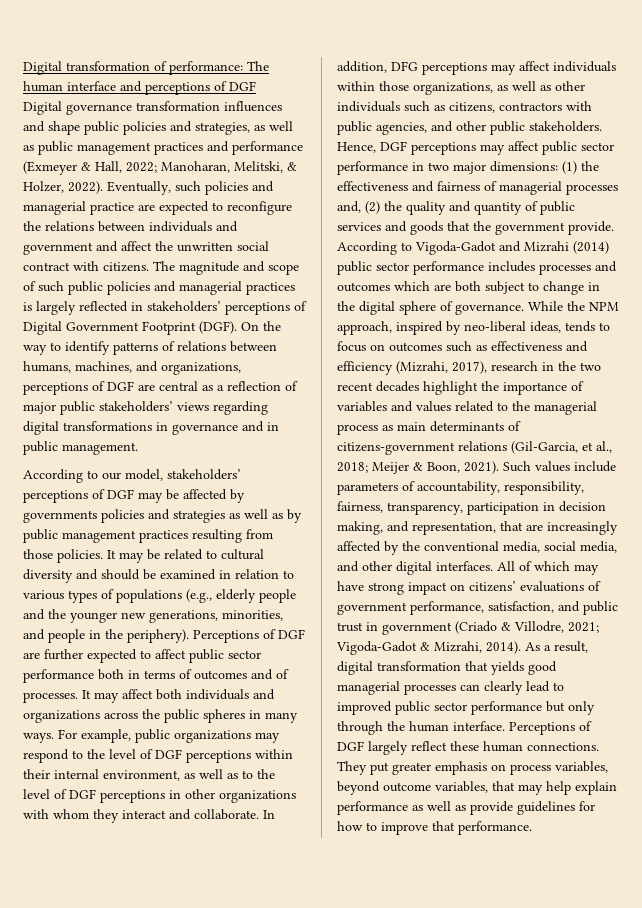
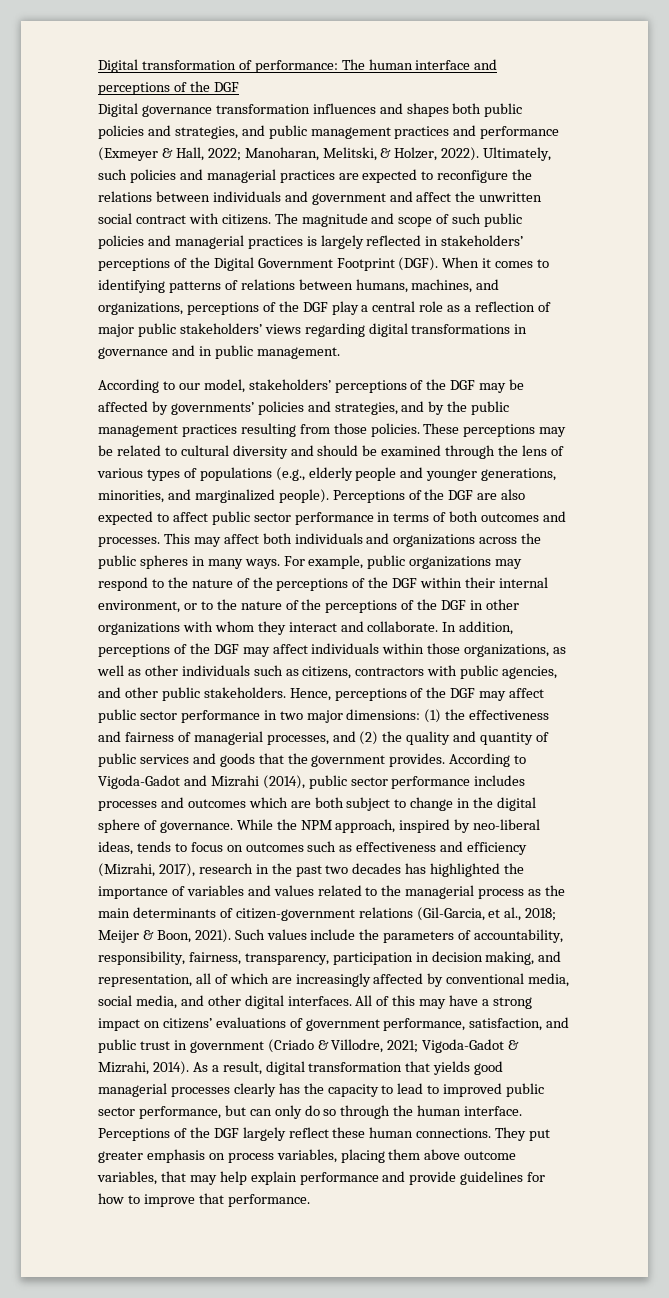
- Digital transformation of performance: The human interface and perceptions of DGF
+ Digital transformation of performance: The human interface and perceptions of the DGF
- Digital governance transformation influences and shape public policies and strategies, as well as public management practices and performance (Exmeyer & Hall, 2022; Manoharan, Melitski, & Holzer, 2022).
+ Digital governance transformation influences and shapes both public policies and strategies, and public management practices and performance (Exmeyer & Hall, 2022; Manoharan, Melitski, & Holzer, 2022).
- Eventually, such policies and managerial practice are expected to reconfigure the relations between individuals and government and affect the unwritten social contract with citizens.
+ Ultimately, such policies and managerial practices are expected to reconfigure the relations between individuals and government and affect the unwritten social contract with citizens.
- The magnitude and scope of such public policies and managerial practices is largely reflected in stakeholders’ perceptions of Digital Government Footprint (DGF).
+ The magnitude and scope of such public policies and managerial practices is largely reflected in stakeholders’ perceptions of the Digital Government Footprint (DGF).
- On the way to identify patterns of relations between humans, machines, and organizations, perceptions of DGF are central as a reflection of major public stakeholders’ views regarding digital transformations in governance and in public management.
+ When it comes to identifying patterns of relations between humans, machines, and organizations, perceptions of the DGF play a central role as a reflection of major public stakeholders’ views regarding digital transformations in governance and in public management.
- According to our model, stakeholders’ perceptions of DGF may be affected by governments policies and strategies as well as by public management practices resulting from those policies.
+ According to our model, stakeholders’ perceptions of the DGF may be affected by governments’ policies and strategies, and by the public management practices resulting from those policies.
- It may be related to cultural diversity and should be examined in relation to various types of populations (e.g., elderly people and the younger new generations, minorities, and people in the periphery). Perceptions of DGF are further expected to affect public sector performance both in terms of outcomes and of processes. It may affect both individuals and organizations across the public spheres in many ways.
+ These perceptions may be related to cultural diversity and should be examined through the lens of various types of populations (e.g., elderly people and younger generations, minorities, and marginalized people). Perceptions of the DGF are also expected to affect public sector performance in terms of both outcomes and processes. This may affect both individuals and organizations across the public spheres in many ways.
- For example, public organizations may respond to the level of DGF perceptions within their internal environment, as well as to the level of DGF perceptions in other organizations with whom they interact and collaborate.
+ For example, public organizations may respond to the nature of the perceptions of the DGF within their internal environment, or to the nature of the perceptions of the DGF in other organizations with whom they interact and collaborate.
- In addition, DFG perceptions may affect individuals within those organizations, as well as other individuals such as citizens, contractors with public agencies, and other public stakeholders.
+ In addition, perceptions of the DGF may affect individuals within those organizations, as well as other individuals such as citizens, contractors with public agencies, and other public stakeholders.
- Hence, DGF perceptions may affect public sector performance in two major dimensions: (1) the effectiveness and fairness of managerial processes and, (2) the quality and quantity of public services and goods that the government provide.
+ Hence, perceptions of the DGF may affect public sector performance in two major dimensions: (1) the effectiveness and fairness of managerial processes, and (2) the quality and quantity of public services and goods that the government provides.
- According to Vigoda-Gadot and Mizrahi (2014) public sector performance includes processes and outcomes which are both subject to change in the digital sphere of governance.
+ According to Vigoda-Gadot and Mizrahi (2014), public sector performance includes processes and outcomes which are both subject to change in the digital sphere of governance.
- While the NPM approach, inspired by neo-liberal ideas, tends to focus on outcomes such as effectiveness and efficiency (Mizrahi, 2017), research in the two recent decades highlight the importance of variables and values related to the managerial process as main determinants of citizens-government relations (Gil-Garcia, et al., 2018; Meijer & Boon, 2021).
+ While the NPM approach, inspired by neo-liberal ideas, tends to focus on outcomes such as effectiveness and efficiency (Mizrahi, 2017), research in the past two decades has highlighted the importance of variables and values related to the managerial process as the main determinants of citizen-government relations (Gil-Garcia, et al., 2018; Meijer & Boon, 2021).
- Such values include parameters of accountability, responsibility, fairness, transparency, participation in decision making, and representation, that are increasingly affected by the conventional media, social media, and other digital interfaces.
+ Such values include the parameters of accountability, responsibility, fairness, transparency, participation in decision making, and representation, all of which are increasingly affected by conventional media, social media, and other digital interfaces.
- All of which may have strong impact on citizens’ evaluations of government performance, satisfaction, and public trust in government (Criado & Villodre, 2021; Vigoda-Gadot & Mizrahi, 2014).
+ All of this may have a strong impact on citizens’ evaluations of government performance, satisfaction, and public trust in government (Criado & Villodre, 2021; Vigoda-Gadot & Mizrahi, 2014).
- As a result, digital transformation that yields good managerial processes can clearly lead to improved public sector performance but only through the human interface.
+ As a result, digital transformation that yields good managerial processes clearly has the capacity to lead to improved public sector performance, but can only do so through the human interface.
- Perceptions of DGF largely reflect these human connections.
+ Perceptions of the DGF largely reflect these human connections.
- They put greater emphasis on process variables, beyond outcome variables, that may help explain performance as well as provide guidelines for how to improve that performance.
+ They put greater emphasis on process variables, placing them above outcome variables, that may help explain performance and provide guidelines for how to improve that performance.

